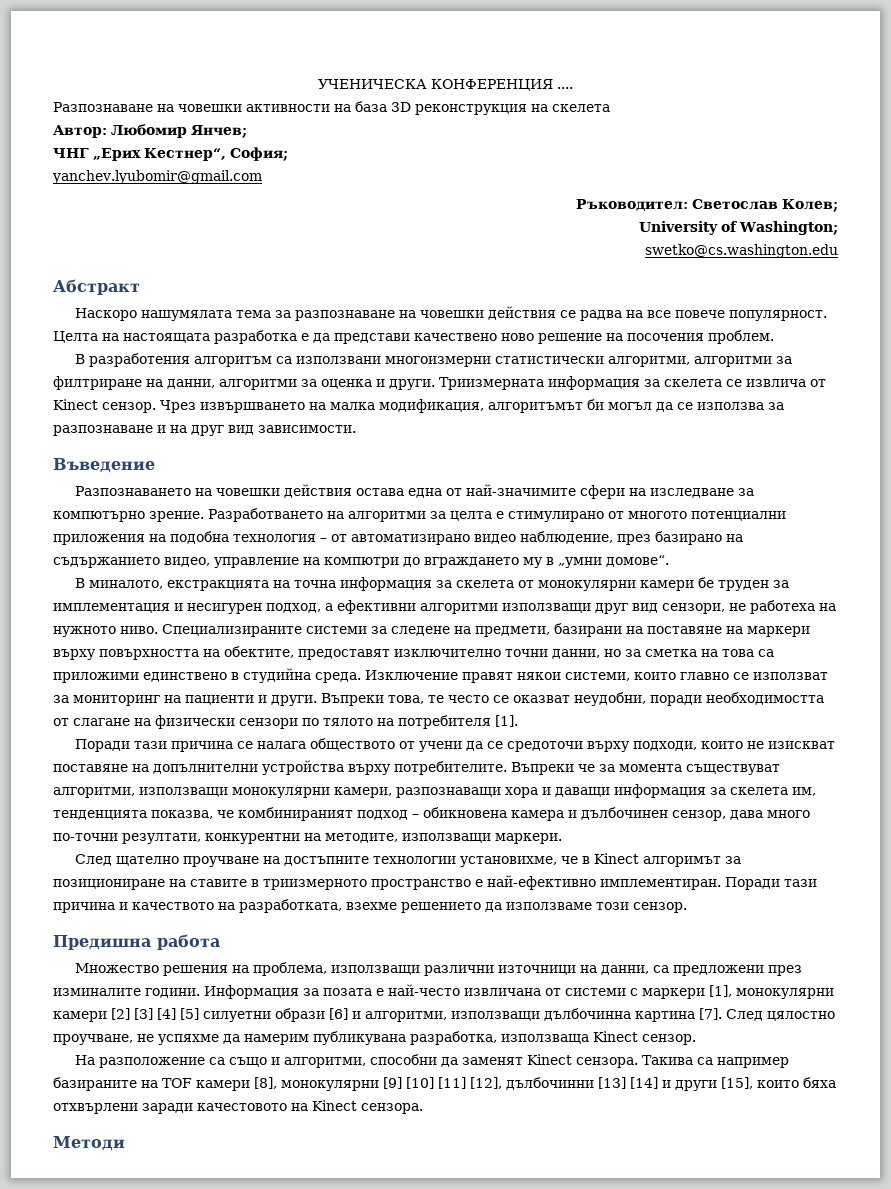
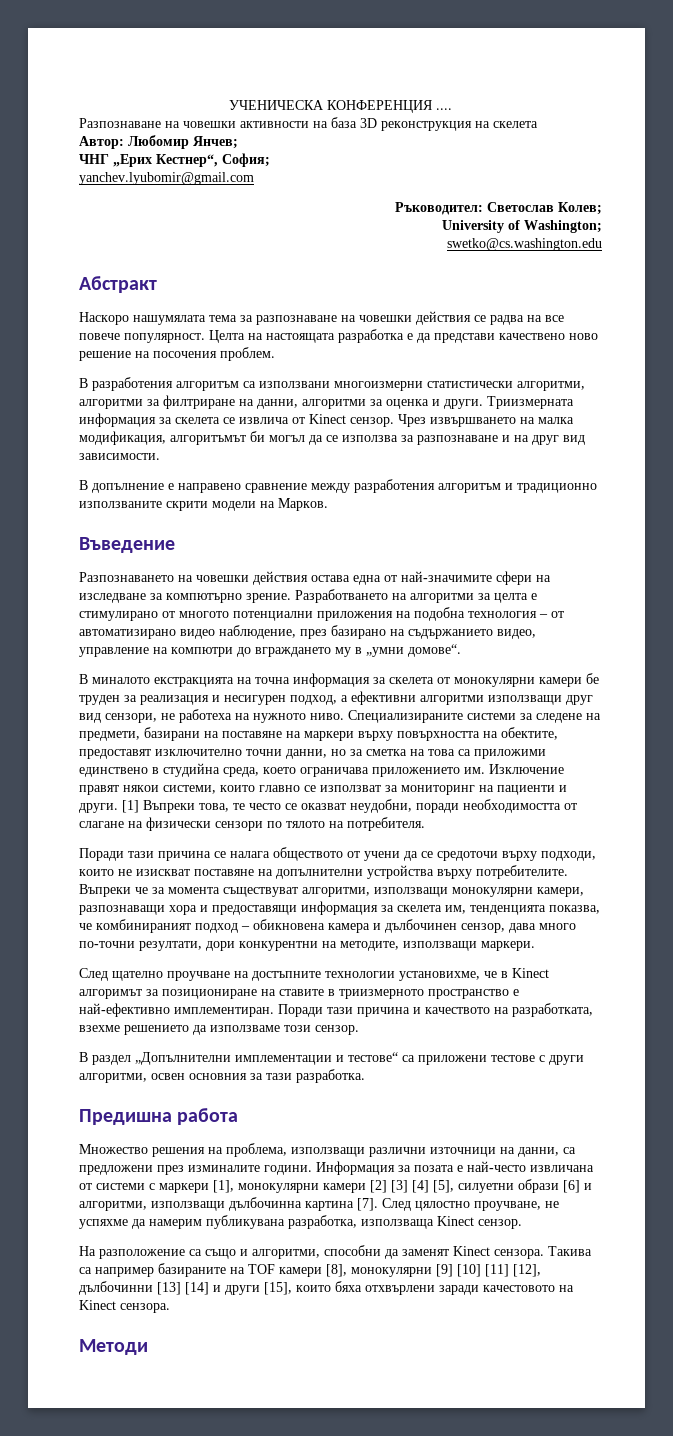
+ В допълнение е направено сравнение между разработения алгоритъм и традиционно използваните скрити модели на Марков.
- В миналото, екстракцията на точна информация за скелета от монокулярни камери бе труден за имплементация и несигурен подход, а ефективни алгоритми използващи друг вид сензори, не работеха на нужното ниво.
+ В миналото екстракцията на точна информация за скелета от монокулярни камери бе труден за реализация и несигурен подход, а ефективни алгоритми използващи друг вид сензори, не работеха на нужното ниво.
- Специализираните системи за следене на предмети, базирани на поставяне на маркери върху повърхността на обектите, предоставят изключително точни данни, но за сметка на това са приложими единствено в студийна среда. Изключение правят някои системи, които главно се използват за мониторинг на пациенти и други.
+ Специализираните системи за следене на предмети, базирани на поставяне на маркери върху повърхността на обектите, предоставят изключително точни данни, но за сметка на това са приложими единствено в студийна среда, което ограничава приложението им. Изключение правят някои системи, които главно се използват за мониторинг на пациенти и други.
- Въпреки това, те често се оказват неудобни, поради необходимостта от слагане на физически сензори по тялото на потребителя [1].
+ [1] Въпреки това, те често се оказват неудобни, поради необходимостта от слагане на физически сензори по тялото на потребителя.
- Въпреки че за момента съществуват алгоритми, използващи монокулярни камери, разпознаващи хора и даващи информация за скелета им, тенденцията показва, че комбинираният подход – обикновена камера и дълбочинен сензор, дава много по-точни резултати, конкурентни на методите, използващи маркери.
+ Въпреки че за момента съществуват алгоритми, използващи монокулярни камери, разпознаващи хора и предоставящи информация за скелета им, тенденцията показва, че комбинираният подход – обикновена камера и дълбочинен сензор, дава много по-точни резултати, дори конкурентни на методите, използващи маркери.
+ В раздел „Допълнителни имплементации и тестове“ са приложени тестове с други алгоритми, освен основния за тази разработка.
- Информация за позата е най-често извличана от системи с маркери [1], монокулярни камери [2] [3] [4] [5] силуетни образи [6] и алгоритми, използващи дълбочинна картина [7].
+ Информация за позата е най-често извличана от системи с маркери [1], монокулярни камери [2] [3] [4] [5], силуетни образи [6] и алгоритми, използващи дълбочинна картина [7].

